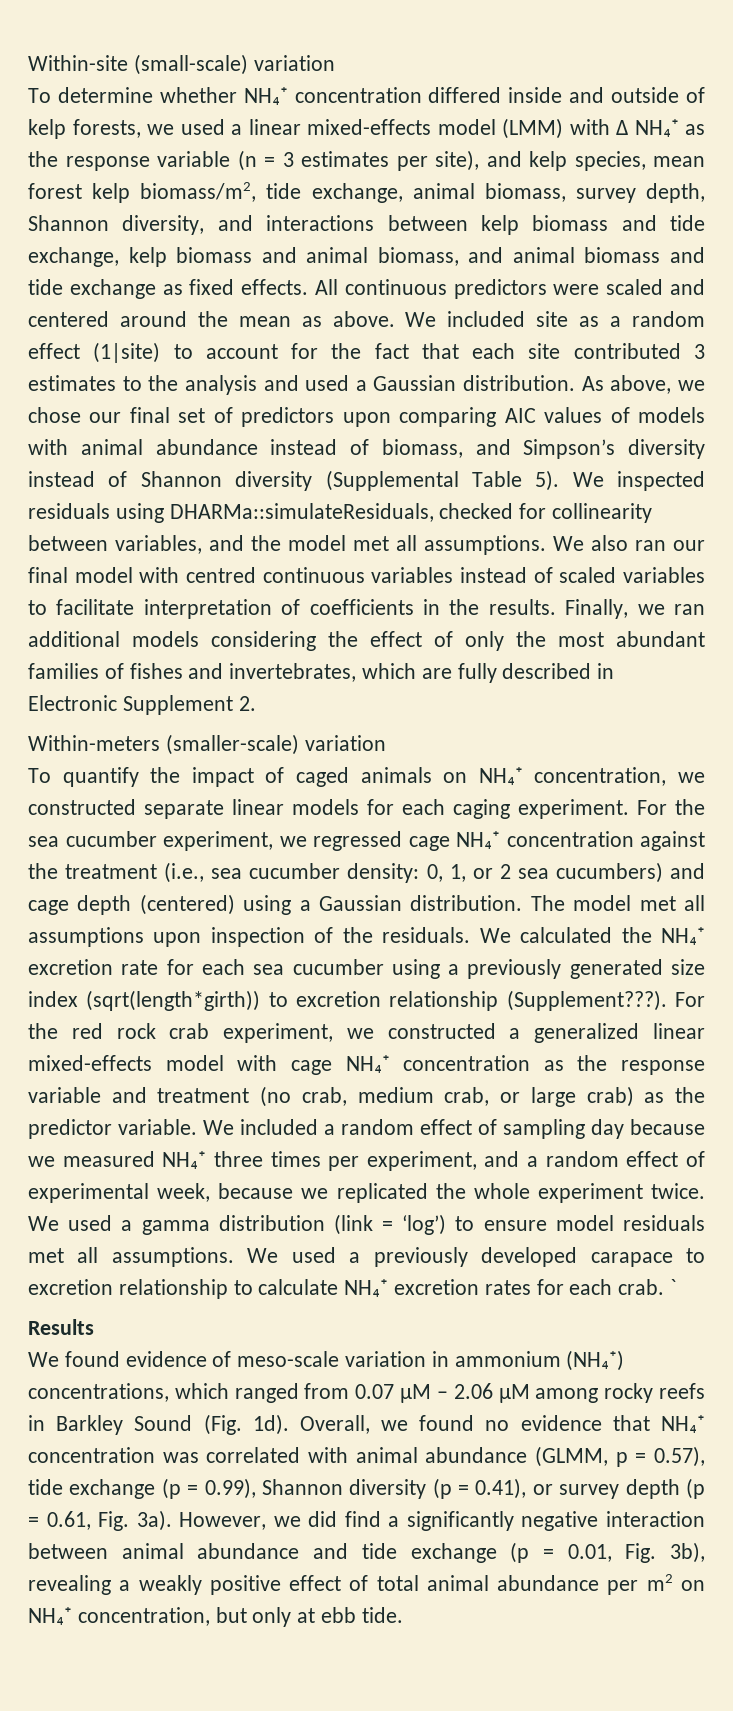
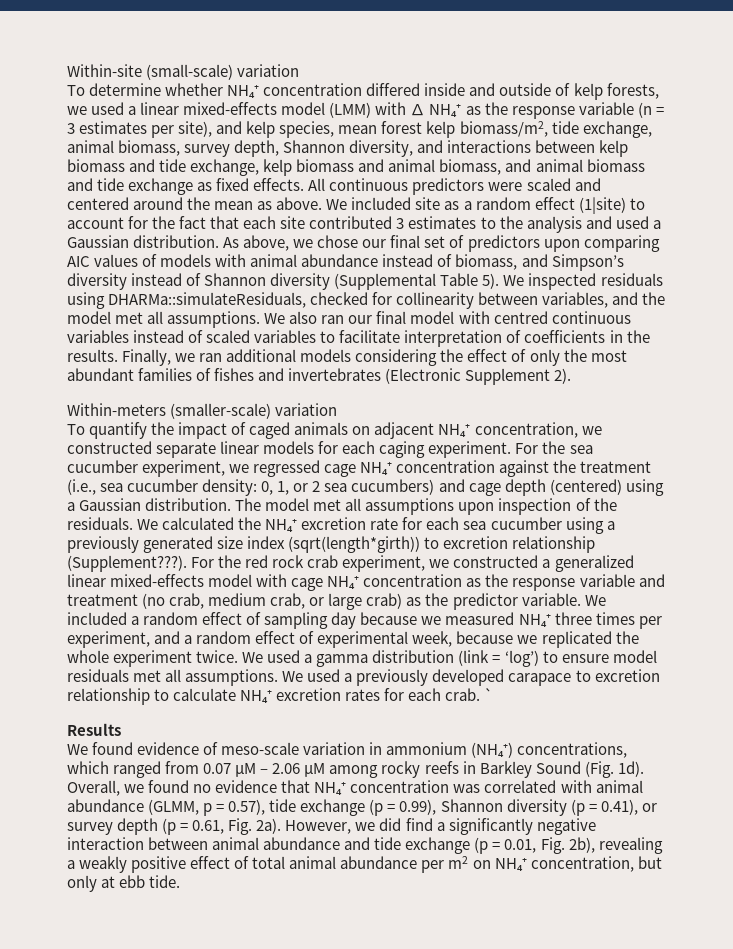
- Finally, we ran additional models considering the effect of only the most abundant families of fishes and invertebrates, which are fully described in Electronic Supplement 2.
+ Finally, we ran additional models considering the effect of only the most abundant families of fishes and invertebrates (Electronic Supplement 2).
- To quantify the impact of caged animals on NH₄⁺ concentration, we constructed separate linear models for each caging experiment.
+ To quantify the impact of caged animals on adjacent NH₄⁺ concentration, we constructed separate linear models for each caging experiment.
- Overall, we found no evidence that NH₄⁺ concentration was correlated with animal abundance (GLMM, p = 0.57), tide exchange (p = 0.99), Shannon diversity (p = 0.41), or survey depth (p = 0.61, Fig. 3a).
+ Overall, we found no evidence that NH₄⁺ concentration was correlated with animal abundance (GLMM, p = 0.57), tide exchange (p = 0.99), Shannon diversity (p = 0.41), or survey depth (p = 0.61, Fig. 2a).
- However, we did find a significantly negative interaction between animal abundance and tide exchange (p = 0.01, Fig. 3b), revealing a weakly positive effect of total animal abundance per m2 on NH₄⁺ concentration, but only at ebb tide.
+ However, we did find a significantly negative interaction between animal abundance and tide exchange (p = 0.01, Fig. 2b), revealing a weakly positive effect of total animal abundance per m2 on NH₄⁺ concentration, but only at ebb tide.

